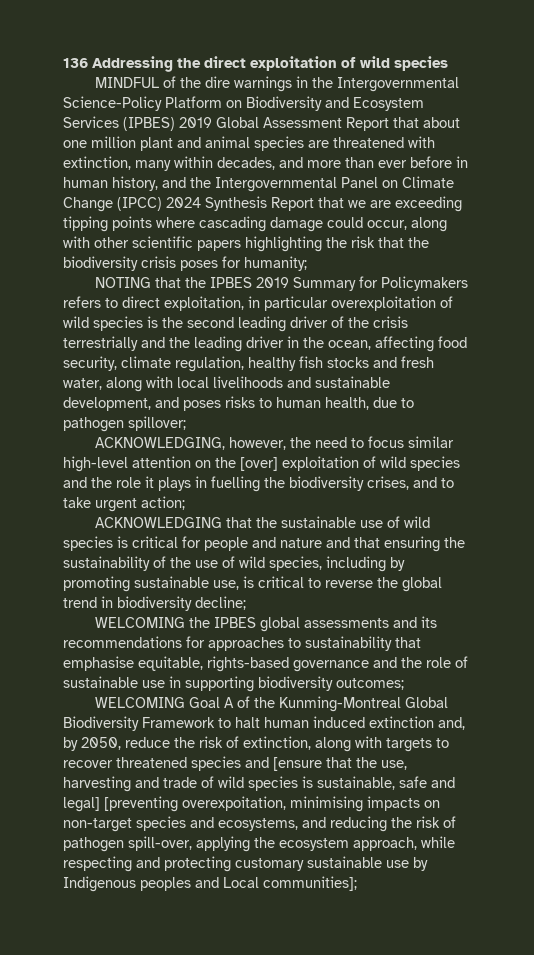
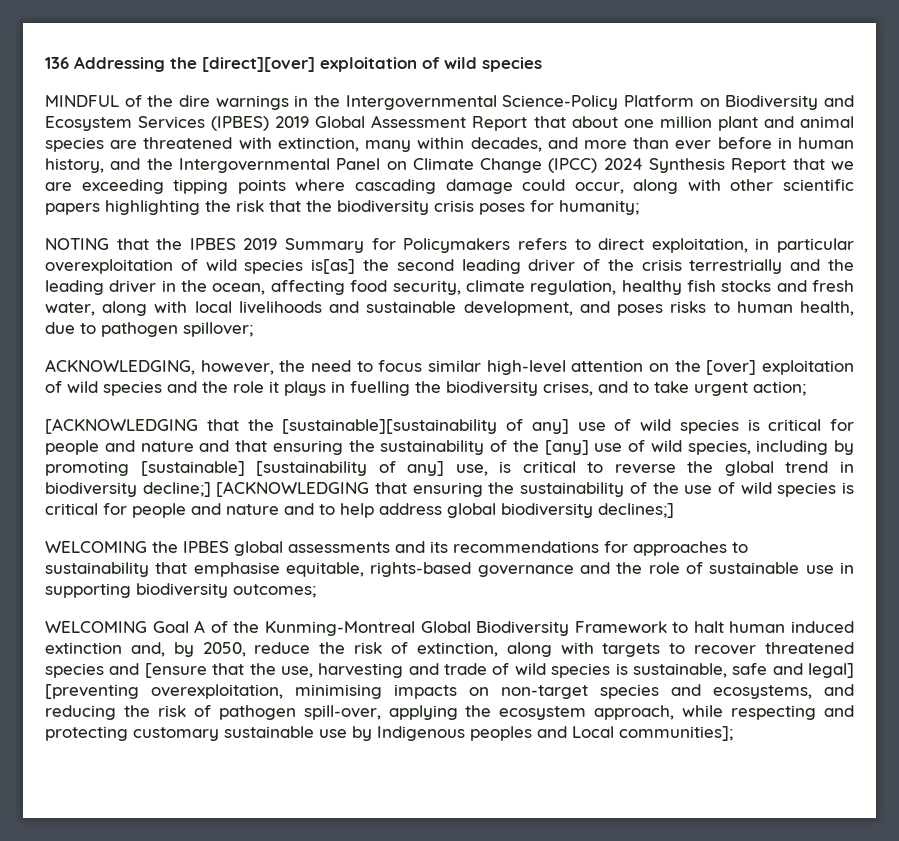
- 136 Addressing the direct exploitation of wild species
+ 136 Addressing the [direct][over] exploitation of wild species
- NOTING that the IPBES 2019 Summary for Policymakers refers to direct exploitation, in particular overexploitation of wild species is the second leading driver of the crisis terrestrially and the leading driver in the ocean, affecting food security, climate regulation, healthy fish stocks and fresh water, along with local livelihoods and sustainable development, and poses risks to human health, due to pathogen spillover;
+ NOTING that the IPBES 2019 Summary for Policymakers refers to direct exploitation, in particular overexploitation of wild species is[as] the second leading driver of the crisis terrestrially and the leading driver in the ocean, affecting food security, climate regulation, healthy fish stocks and fresh water, along with local livelihoods and sustainable development, and poses risks to human health, due to pathogen spillover;
- ACKNOWLEDGING that the sustainable use of wild species is critical for people and nature and that ensuring the sustainability of the use of wild species, including by promoting sustainable use, is critical to reverse the global trend in biodiversity decline;
+ [ACKNOWLEDGING that the [sustainable][sustainability of any] use of wild species is critical for people and nature and that ensuring the sustainability of the [any] use of wild species, including by promoting [sustainable] [sustainability of any] use, is critical to reverse the global trend in biodiversity decline;] [ACKNOWLEDGING that ensuring the sustainability of the use of wild species is critical for people and nature and to help address global biodiversity declines;]
- WELCOMING Goal A of the Kunming-Montreal Global Biodiversity Framework to halt human induced extinction and, by 2050, reduce the risk of extinction, along with targets to recover threatened species and [ensure that the use, harvesting and trade of wild species is sustainable, safe and legal] [preventing overexpoitation, minimising impacts on non-target species and ecosystems, and reducing the risk of pathogen spill-over, applying the ecosystem approach, while respecting and protecting customary sustainable use by Indigenous peoples and Local communities];
+ WELCOMING Goal A of the Kunming-Montreal Global Biodiversity Framework to halt human induced extinction and, by 2050, reduce the risk of extinction, along with targets to recover threatened species and [ensure that the use, harvesting and trade of wild species is sustainable, safe and legal] [preventing overexploitation, minimising impacts on non-target species and ecosystems, and reducing the risk of pathogen spill-over, applying the ecosystem approach, while respecting and protecting customary sustainable use by Indigenous peoples and Local communities];

